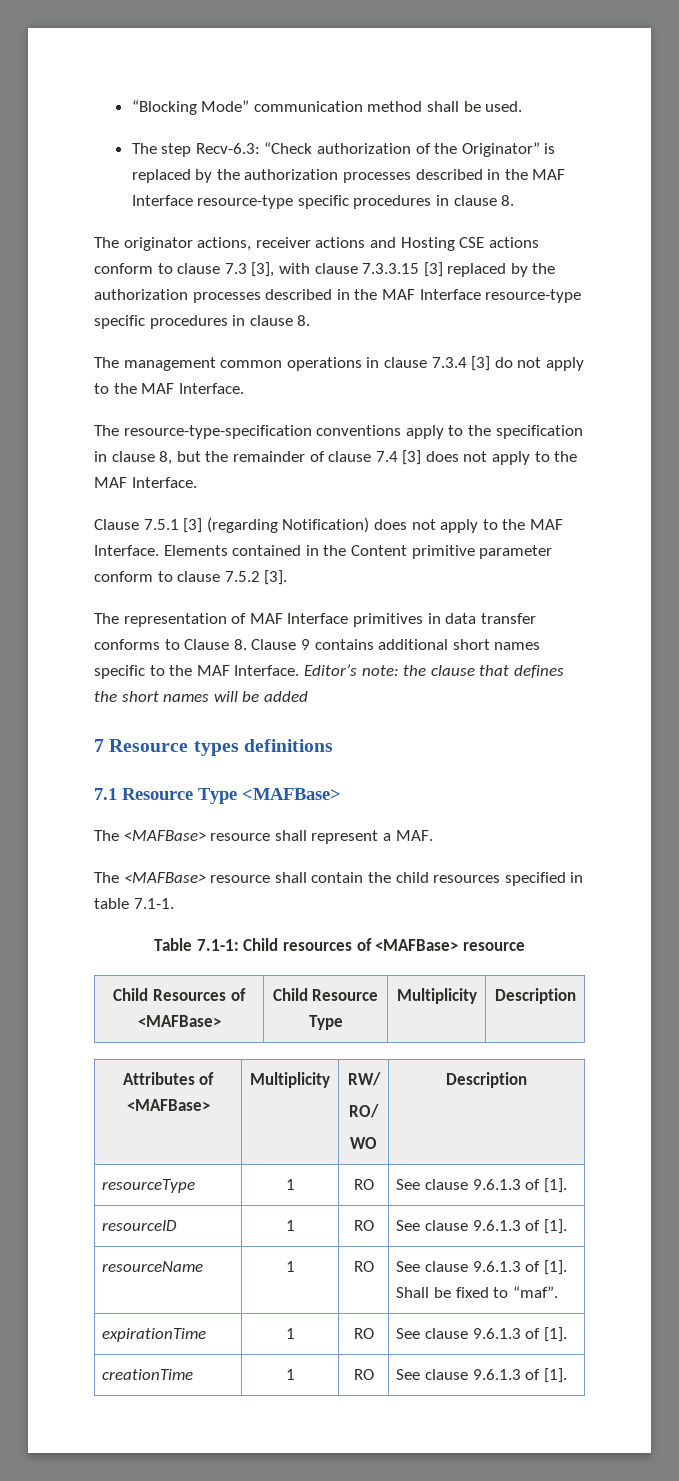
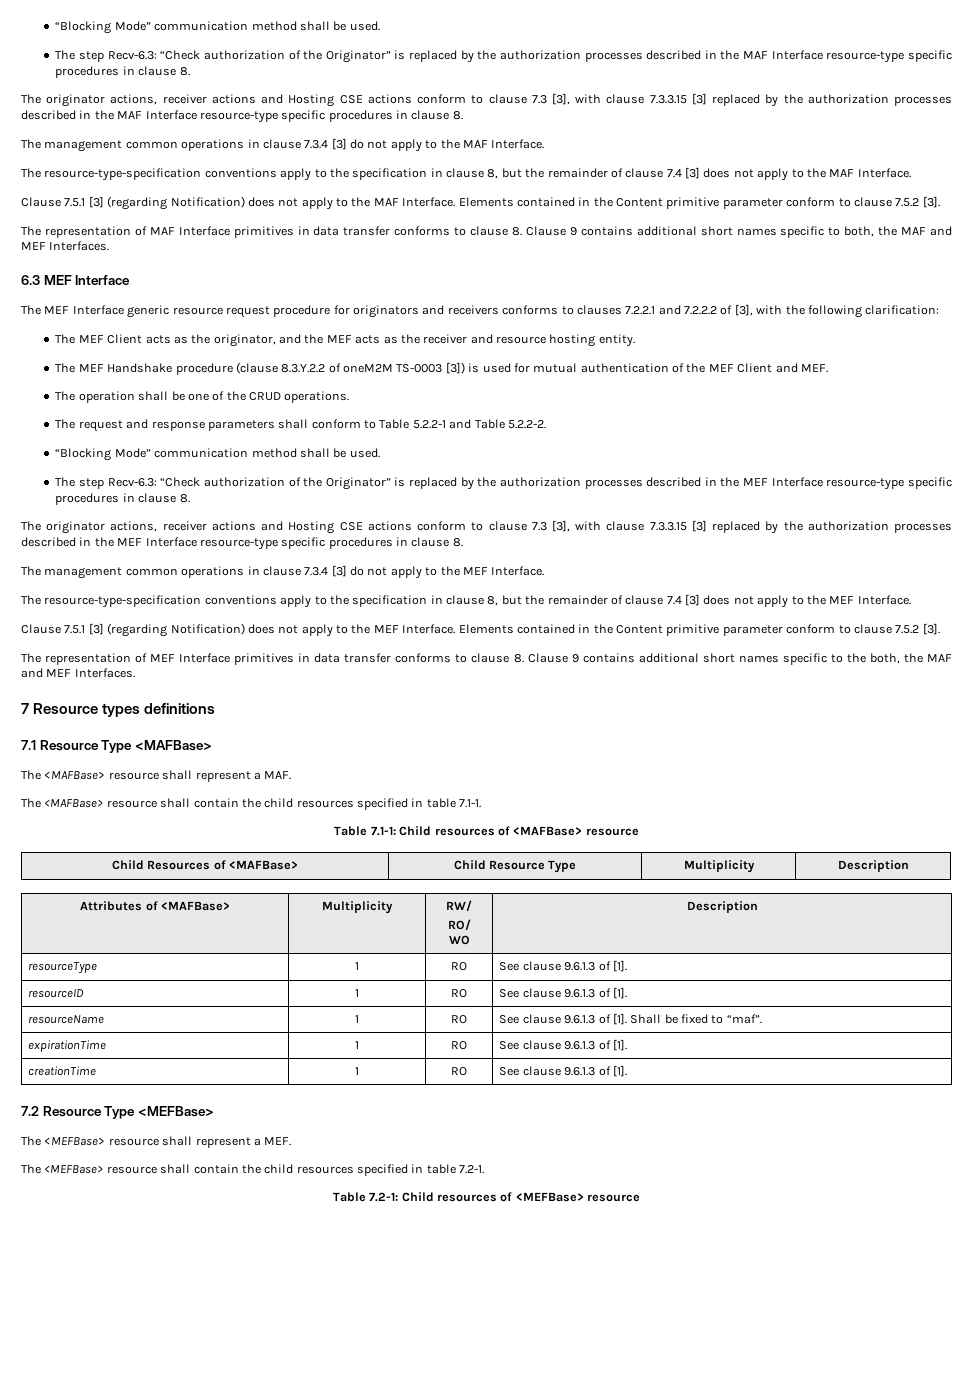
- The representation of MAF Interface primitives in data transfer conforms to Clause 8. Clause 9 contains additional short names specific to the MAF Interface. Editor’s note: the clause that defines the short names will be added
+ The representation of MAF Interface primitives in data transfer conforms to clause 8. Clause 9 contains additional short names specific to both, the MAF and MEF Interfaces.
+ 6.3 MEF Interface
+ The MEF Interface generic resource request procedure for originators and receivers conforms to clauses 7.2.2.1 and 7.2.2.2 of [3], with the following clarification:
+ The MEF Client acts as the originator, and the MEF acts as the receiver and resource hosting entity.
+ The MEF Handshake procedure (clause 8.3.Y.2.2 of oneM2M TS-0003 [3]) is used for mutual authentication of the MEF Client and MEF.
+ The operation shall be one of the CRUD operations.
+ The request and response parameters shall conform to Table 5.2.2-1 and Table 5.2.2-2.
+ “Blocking Mode” communication method shall be used.
+ The step Recv-6.3: “Check authorization of the Originator” is replaced by the authorization processes described in the MEF Interface resource-type specific procedures in clause 8.
+ The originator actions, receiver actions and Hosting CSE actions conform to clause 7.3 [3], with clause 7.3.3.15 [3] replaced by the authorization processes described in the MEF Interface resource-type specific procedures in clause 8.
+ The management common operations in clause 7.3.4 [3] do not apply to the MEF Interface.
+ The resource-type-specification conventions apply to the specification in clause 8, but the remainder of clause 7.4 [3] does not apply to the MEF Interface.
+ Clause 7.5.1 [3] (regarding Notification) does not apply to the MEF Interface. Elements contained in the Content primitive parameter conform to clause 7.5.2 [3].
+ The representation of MEF Interface primitives in data transfer conforms to clause 8. Clause 9 contains additional short names specific to the both, the MAF and MEF Interfaces.
+ 7.2 Resource Type <MEFBase>
+ The <MEFBase> resource shall represent a MEF.
+ The <MEFBase> resource shall contain the child resources specified in table 7.2-1.
+ Table 7.2-1: Child resources of <MEFBase> resource

